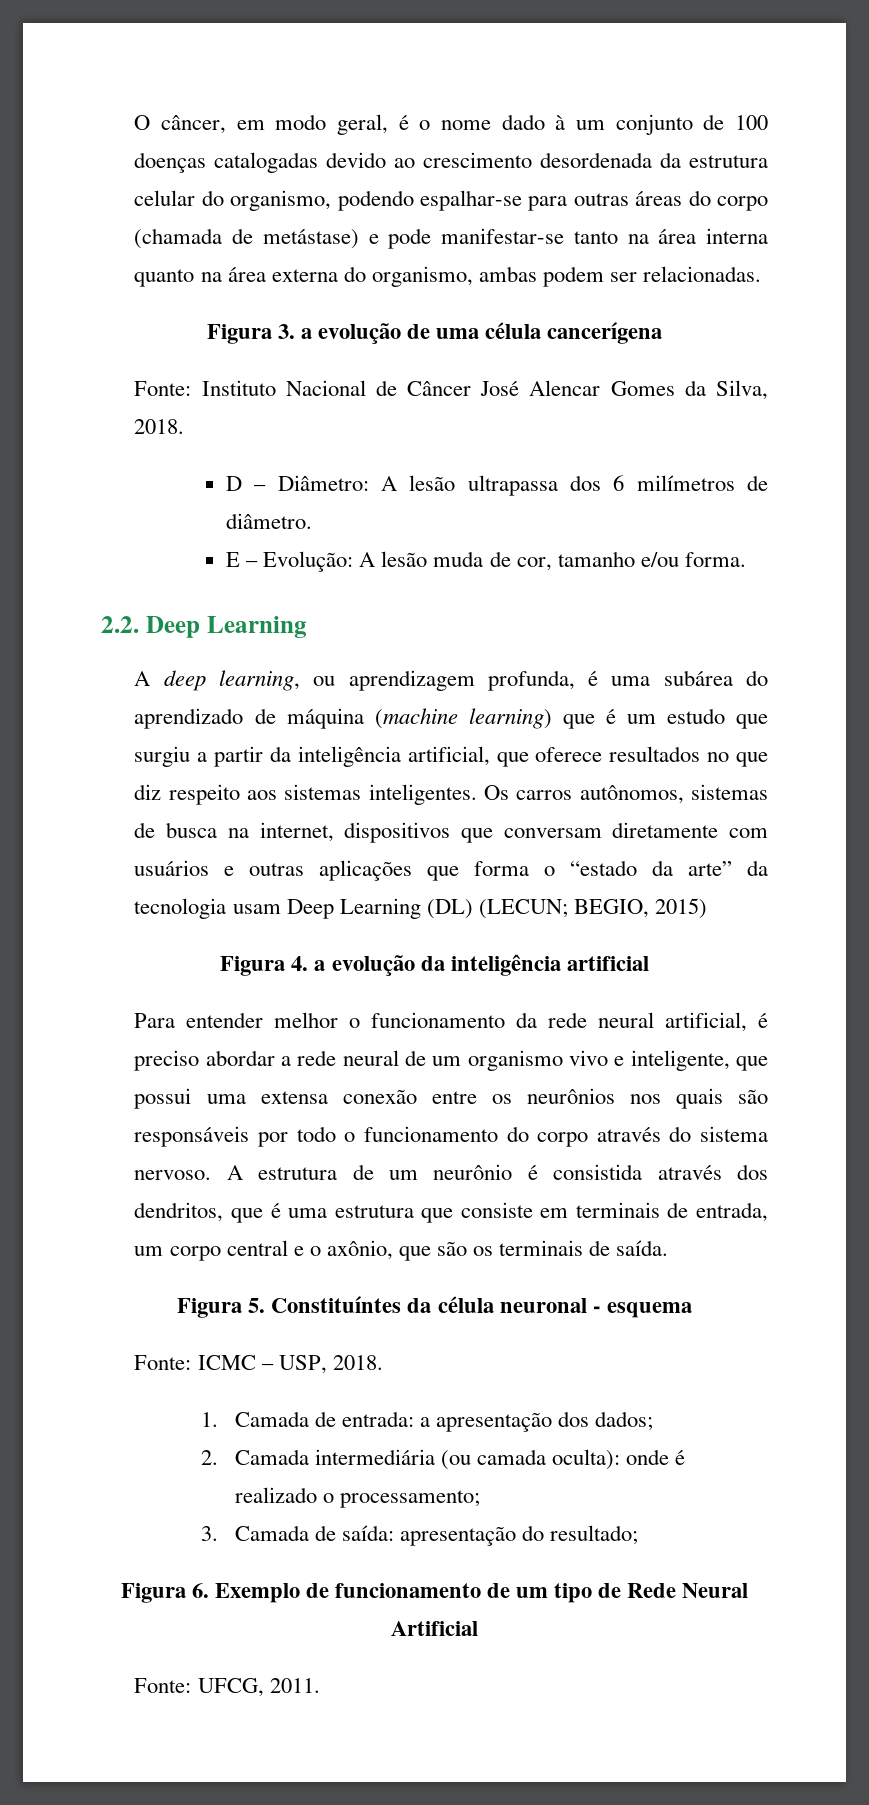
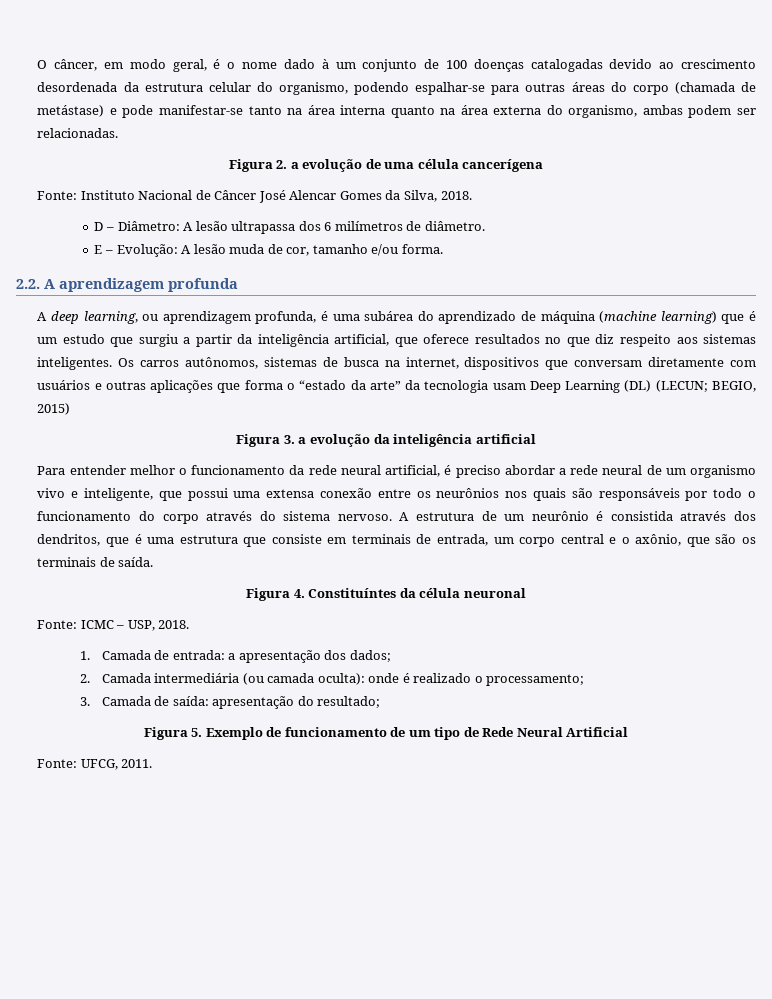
- Figura 3. a evolução de uma célula cancerígena
+ Figura 2. a evolução de uma célula cancerígena
- 2.2. Deep Learning
+ 2.2. A aprendizagem profunda
- Figura 4. a evolução da inteligência artificial
+ Figura 3. a evolução da inteligência artificial
- Figura 5. Constituíntes da célula neuronal - esquema
+ Figura 4. Constituíntes da célula neuronal
- Figura 6. Exemplo de funcionamento de um tipo de Rede Neural Artificial
+ Figura 5. Exemplo de funcionamento de um tipo de Rede Neural Artificial

